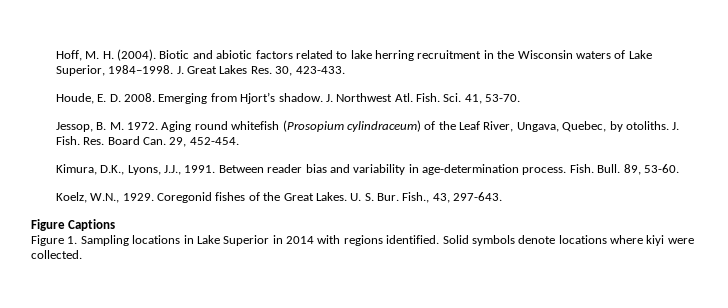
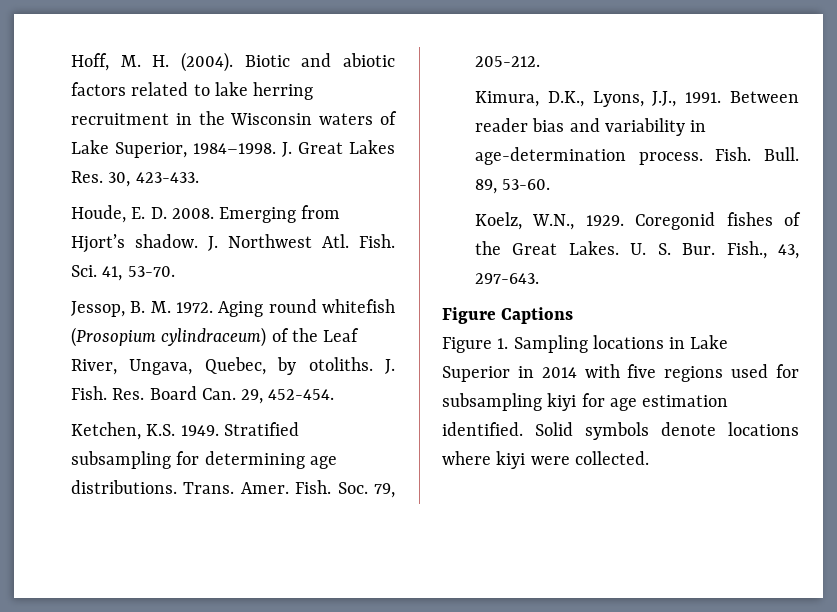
+ Ketchen, K.S. 1949. Stratified subsampling for determining age distributions. Trans. Amer. Fish. Soc. 79, 205-212.
- Figure 1. Sampling locations in Lake Superior in 2014 with regions identified.
+ Figure 1. Sampling locations in Lake Superior in 2014 with five regions used for subsampling kiyi for age estimation identified.

